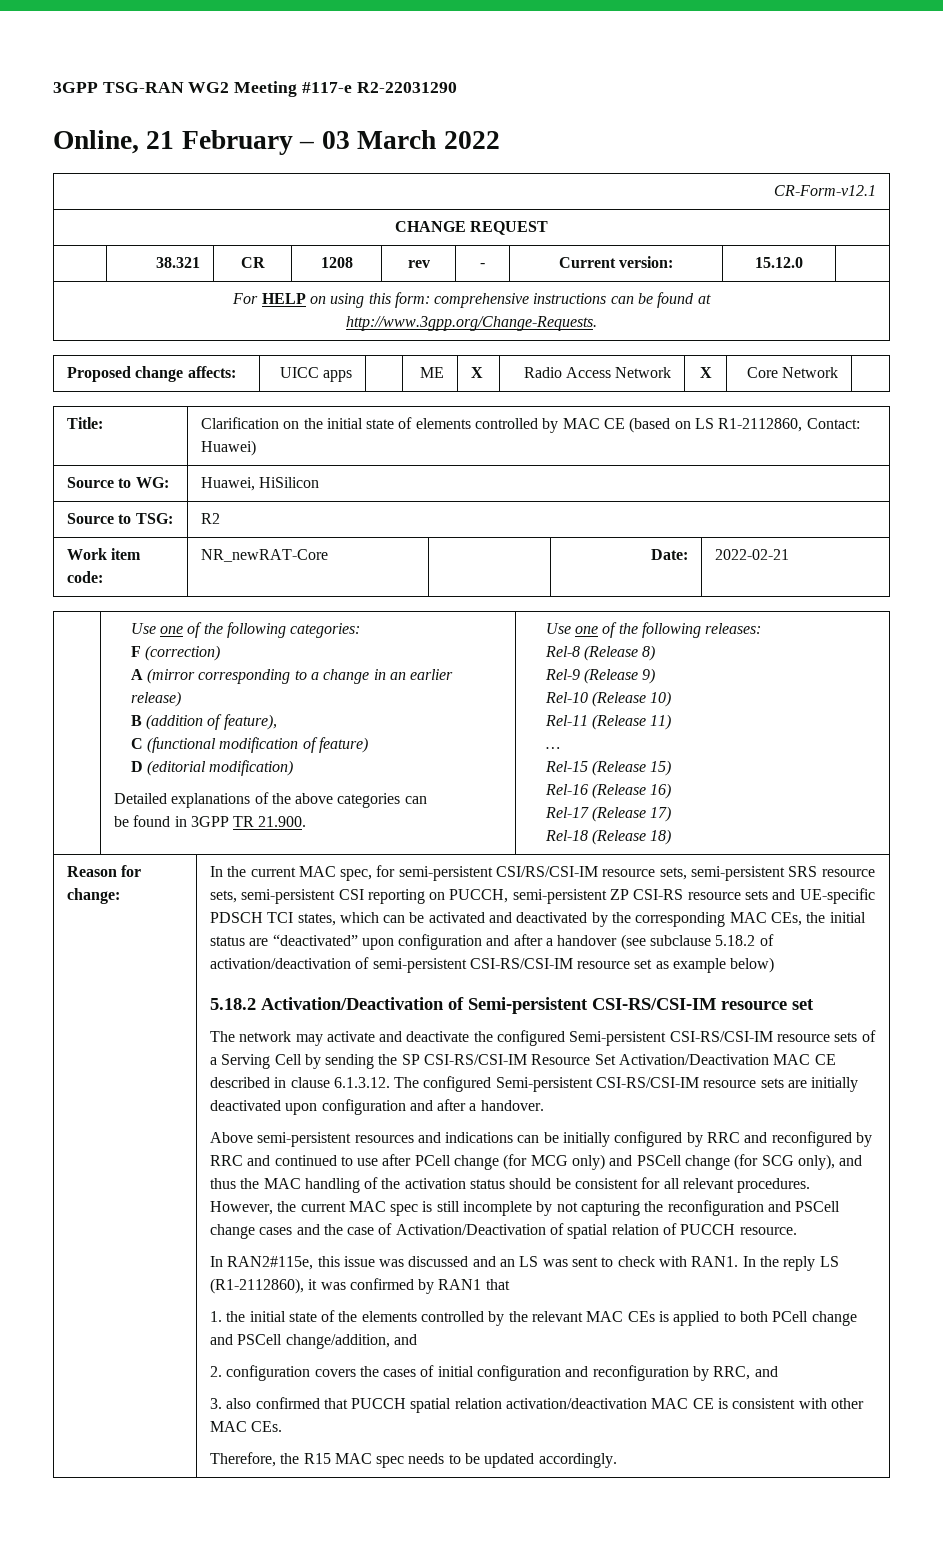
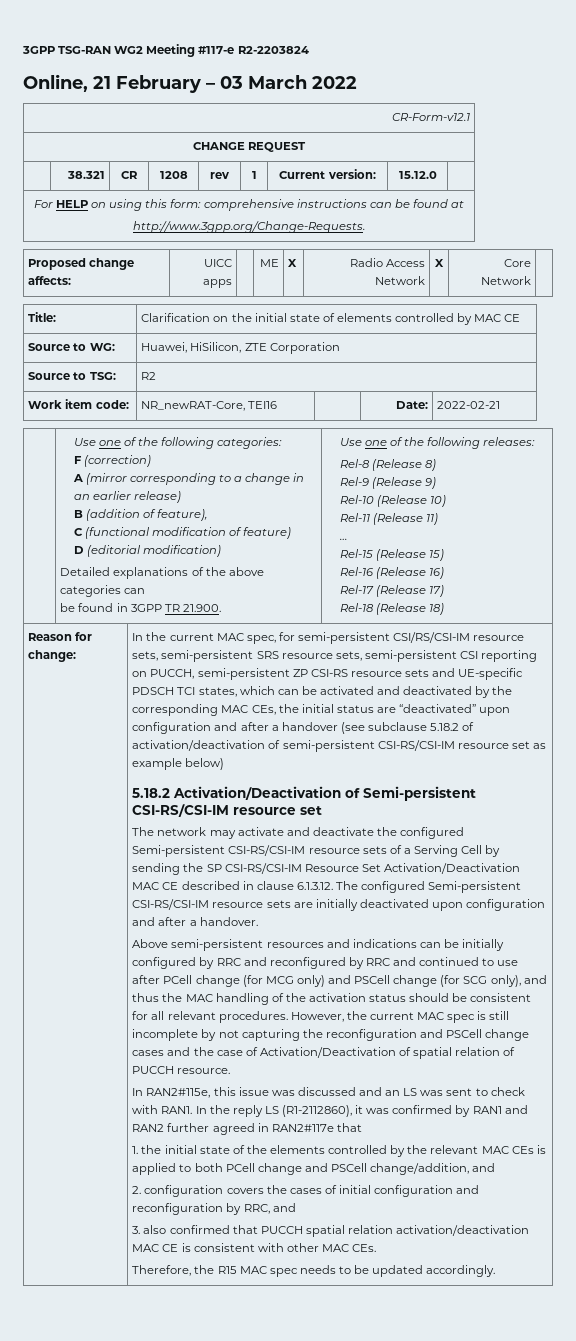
- 3GPP TSG-RAN WG2 Meeting #117-e R2-22031290
+ 3GPP TSG-RAN WG2 Meeting #117-e R2-2203824
- | 38.321 | CR | 1208 | rev | - | Current version: | 15.12.0 |
+ | 38.321 | CR | 1208 | rev | 1 | Current version: | 15.12.0 |
- Title: | Clarification on the initial state of elements controlled by MAC CE (based on LS R1-2112860, Contact: Huawei)
+ Title: | Clarification on the initial state of elements controlled by MAC CE
- Source to WG: | Huawei, HiSilicon
+ Source to WG: | Huawei, HiSilicon, ZTE Corporation
- Work item code: | NR_newRAT-Core | | Date: | 2022-02-21
+ Work item code: | NR_newRAT-Core, TEI16 | | Date: | 2022-02-21
- In the reply LS (R1-2112860), it was confirmed by RAN1 that
+ In the reply LS (R1-2112860), it was confirmed by RAN1 and RAN2 further agreed in RAN2#117e that

